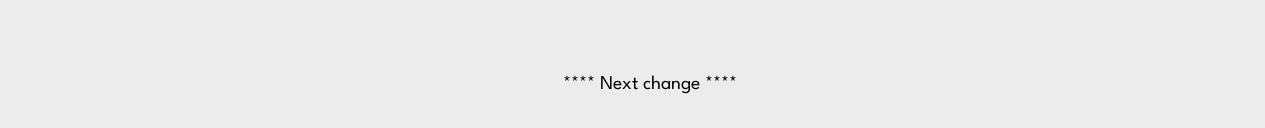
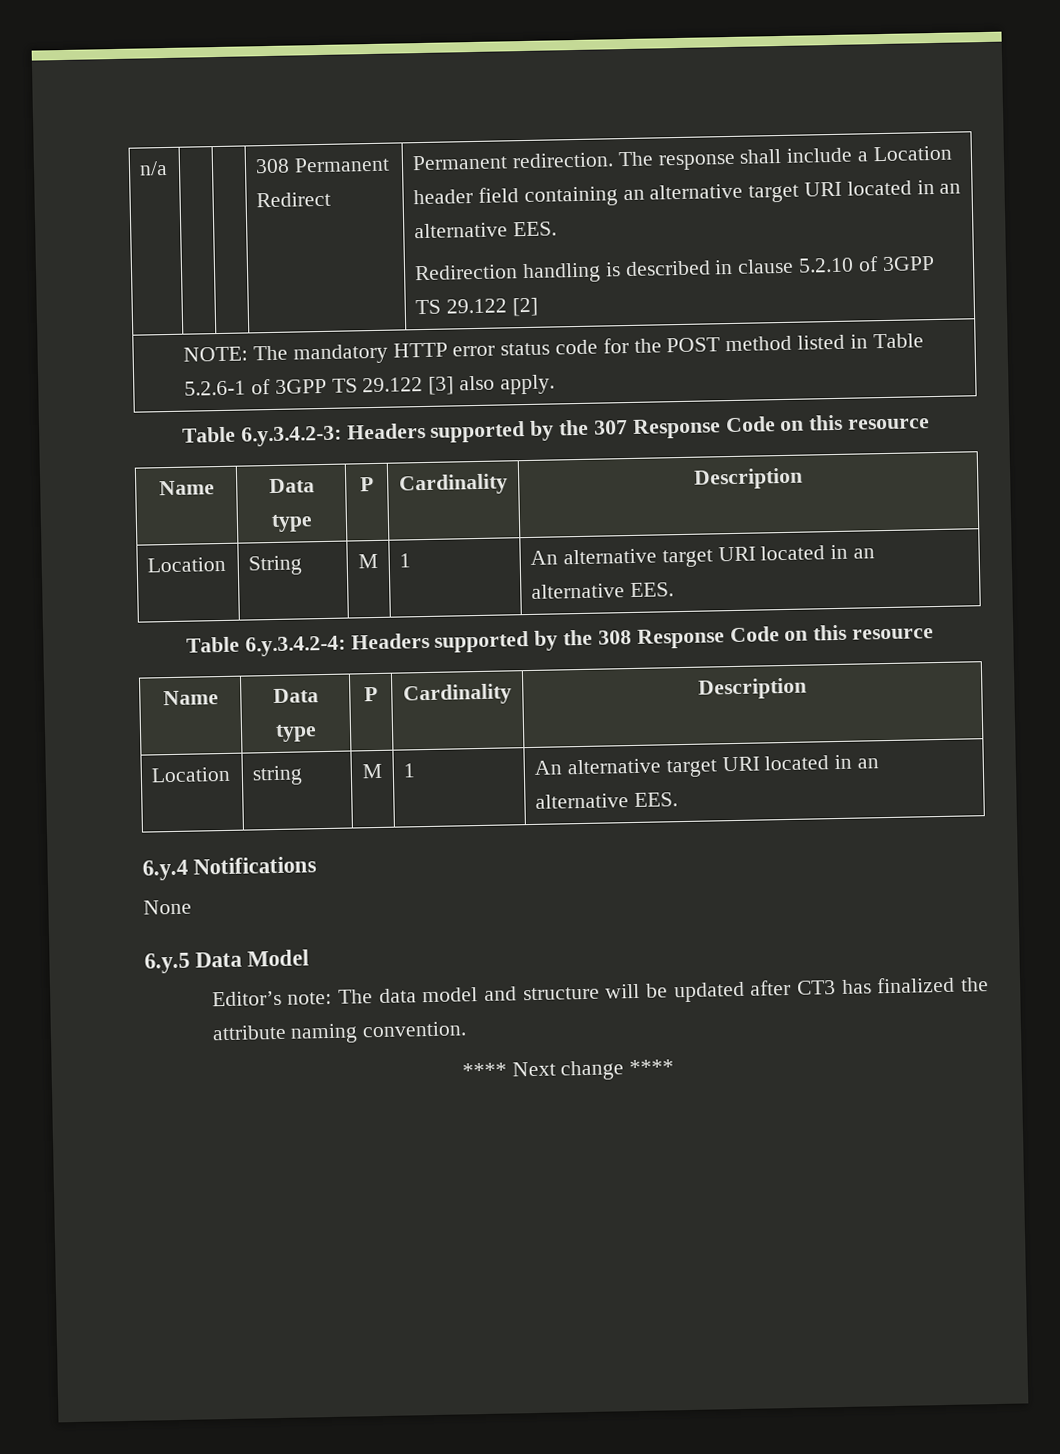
+ n/a | | | 308 Permanent Redirect | Permanent redirection. The response shall include a Location header field containing an alternative target URI located in an alternative EES.
+ Redirection handling is described in clause 5.2.10 of 3GPP TS 29.122 [2]
+ NOTE: The mandatory HTTP error status code for the POST method listed in Table 5.2.6-1 of 3GPP TS 29.122 [3] also apply.
+ Table 6.y.3.4.2-3: Headers supported by the 307 Response Code on this resource
+ Name | Data type | P | Cardinality | Description
+ Location | String | M | 1 | An alternative target URI located in an alternative EES.
+ Table 6.y.3.4.2-4: Headers supported by the 308 Response Code on this resource
+ Name | Data type | P | Cardinality | Description
+ Location | string | M | 1 | An alternative target URI located in an alternative EES.
+ 6.y.4 Notifications
+ None
+ 6.y.5 Data Model
+ Editor’s note: The data model and structure will be updated after CT3 has finalized the attribute naming convention.

